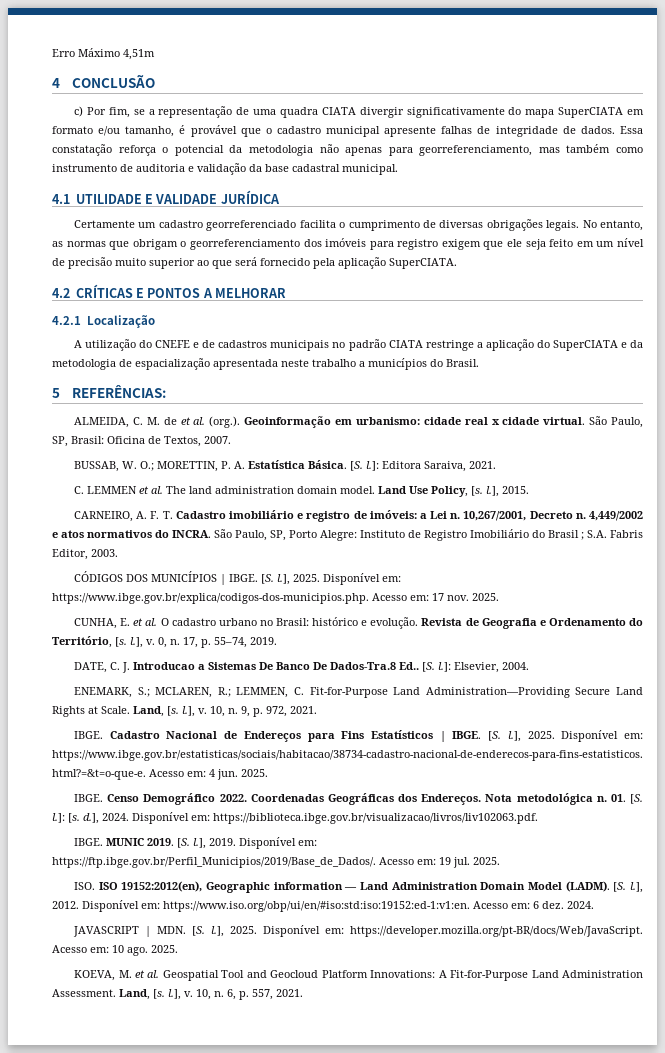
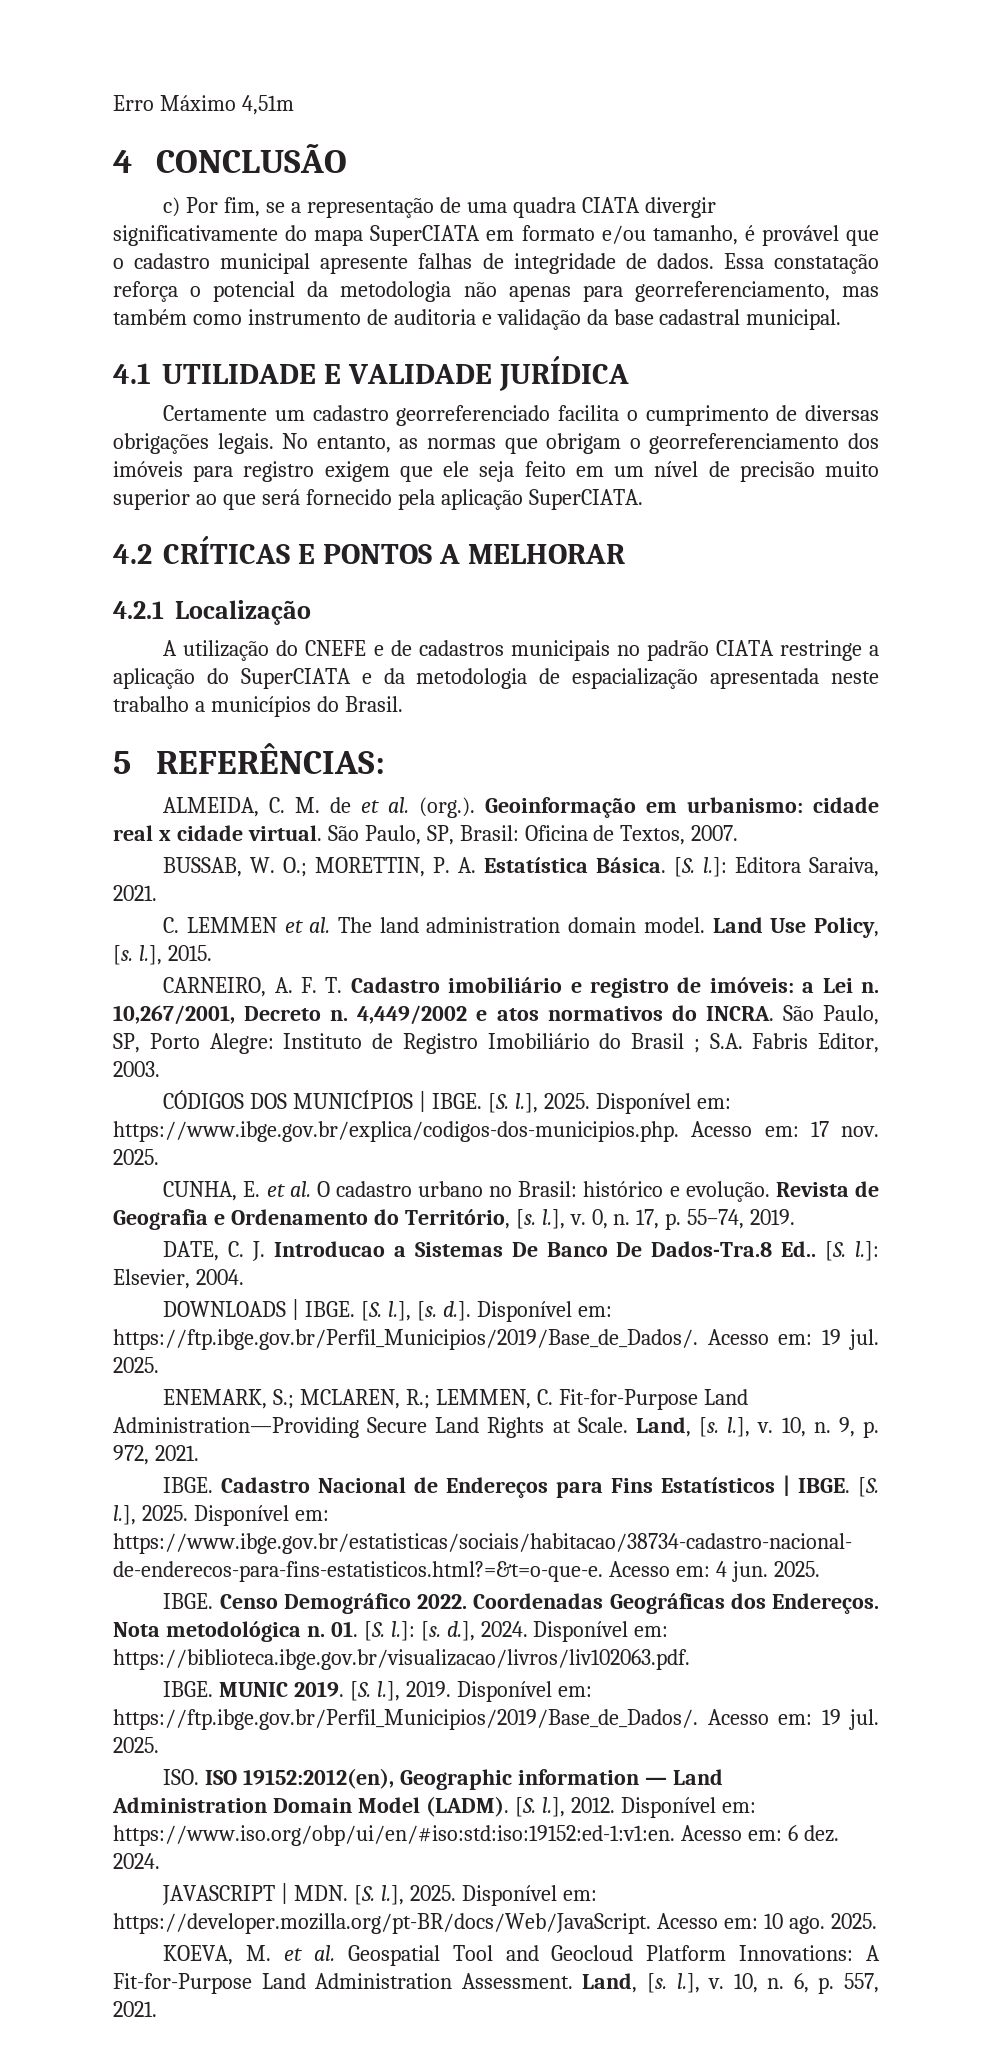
+ DOWNLOADS | IBGE. [S. l.], [s. d.]. Disponível em: https://ftp.ibge.gov.br/Perfil_Municipios/2019/Base_de_Dados/. Acesso em: 19 jul. 2025.

